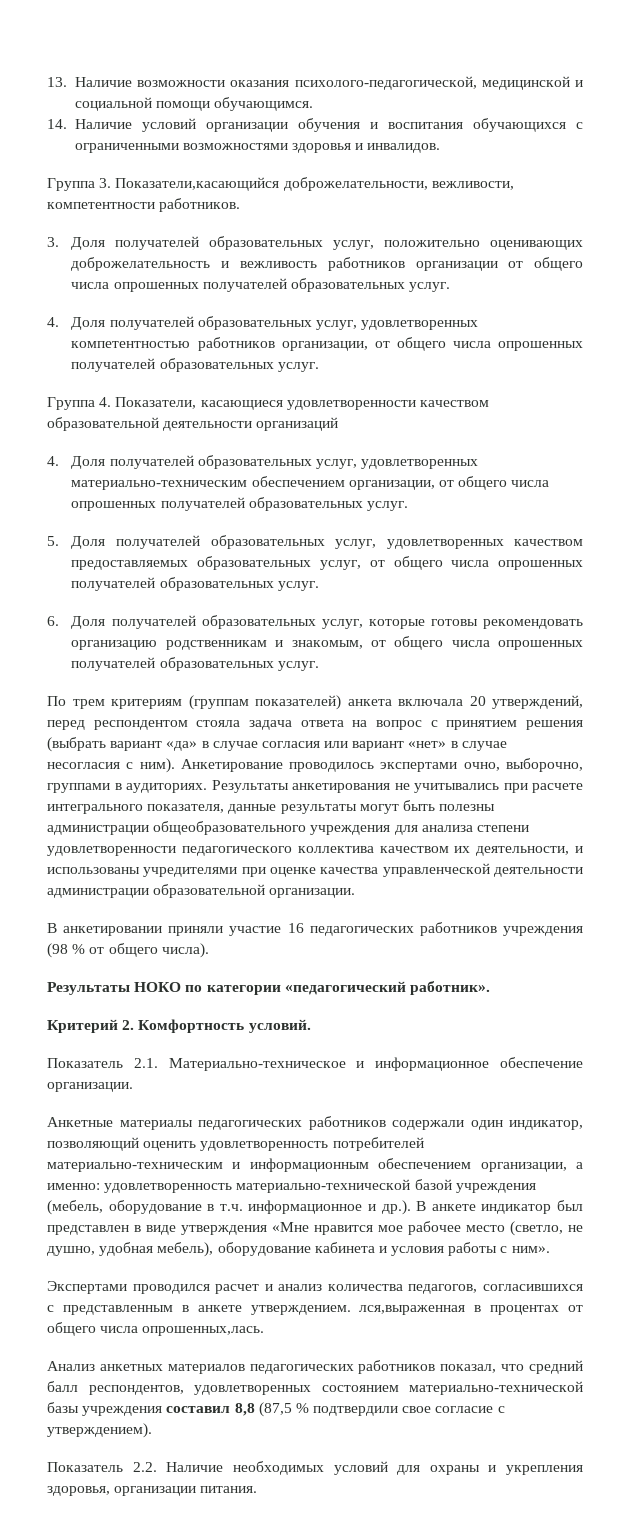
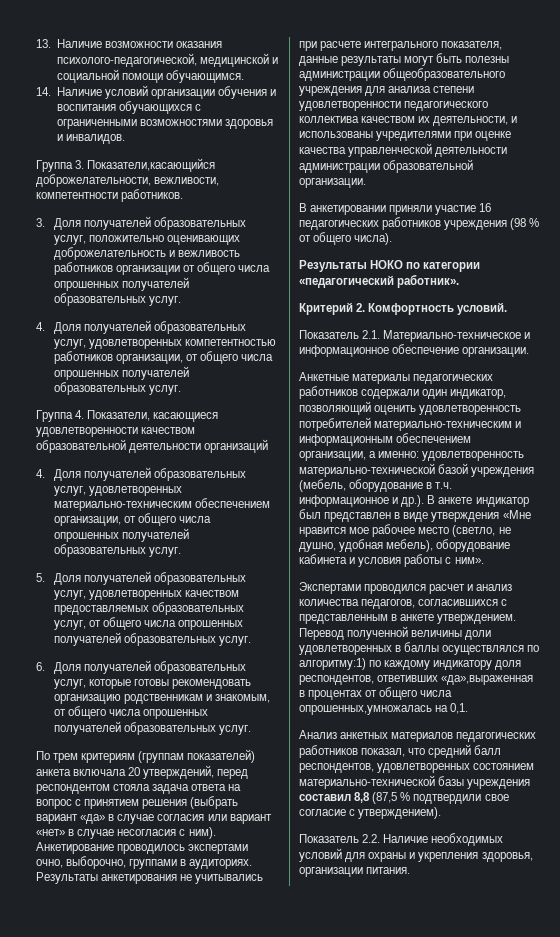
- Экспертами проводился расчет и анализ количества педагогов, согласившихся с представленным в анкете утверждением. лся,выраженная в процентах от общего числа опрошенных,лась.
+ Экспертами проводился расчет и анализ количества педагогов, согласившихся с представленным в анкете утверждением. Перевод полученной величины доли удовлетворенных в баллы осуществлялся по алгоритму:1) по каждому индикатору доля респондентов, ответивших «да»,выраженная в процентах от общего числа опрошенных,умножалась на 0,1.

